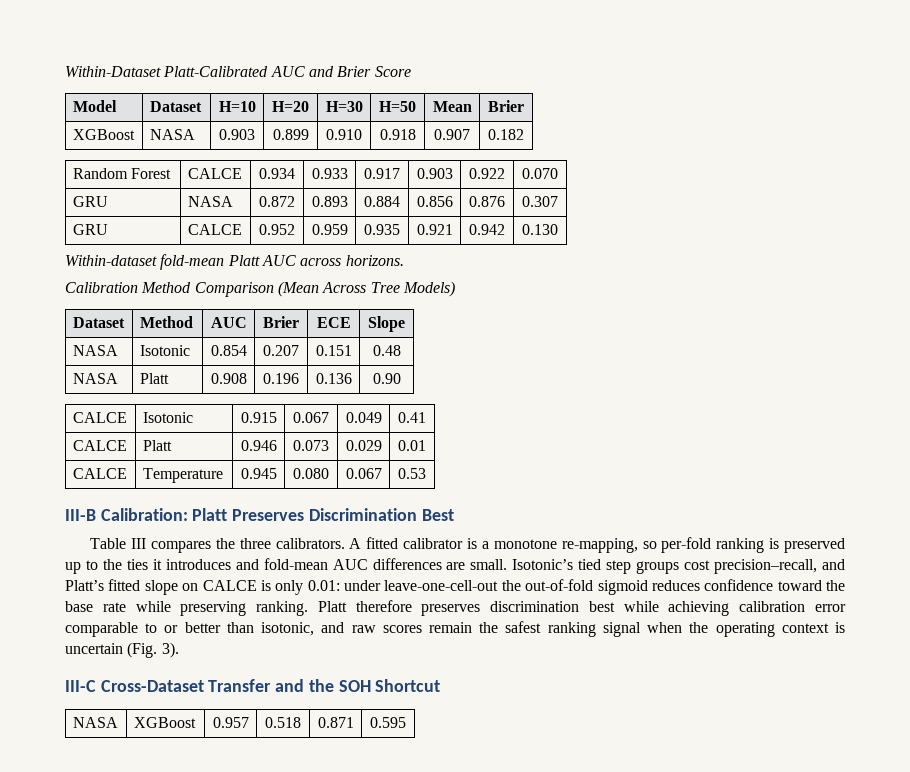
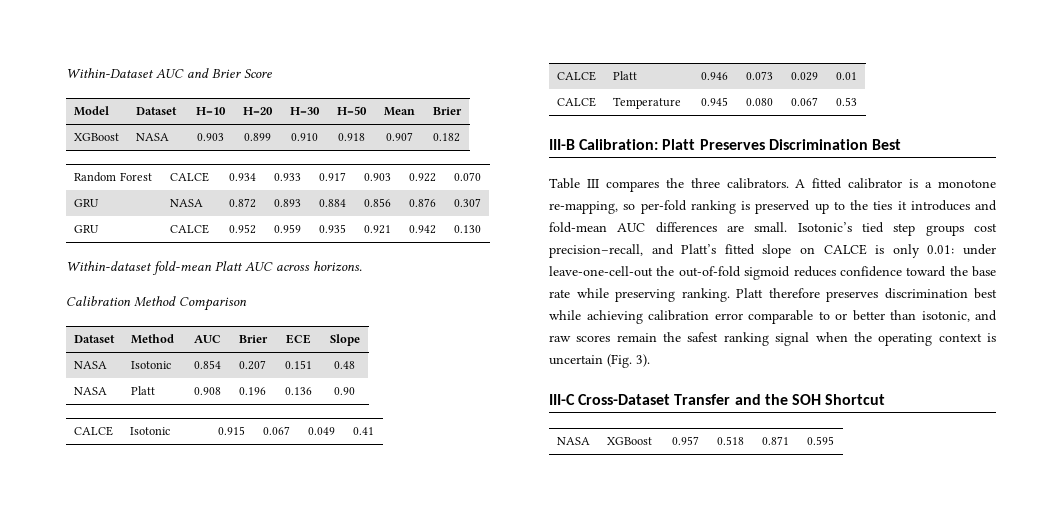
- Within-Dataset Platt-Calibrated AUC and Brier Score
+ Within-Dataset AUC and Brier Score
- Calibration Method Comparison (Mean Across Tree Models)
+ Calibration Method Comparison

